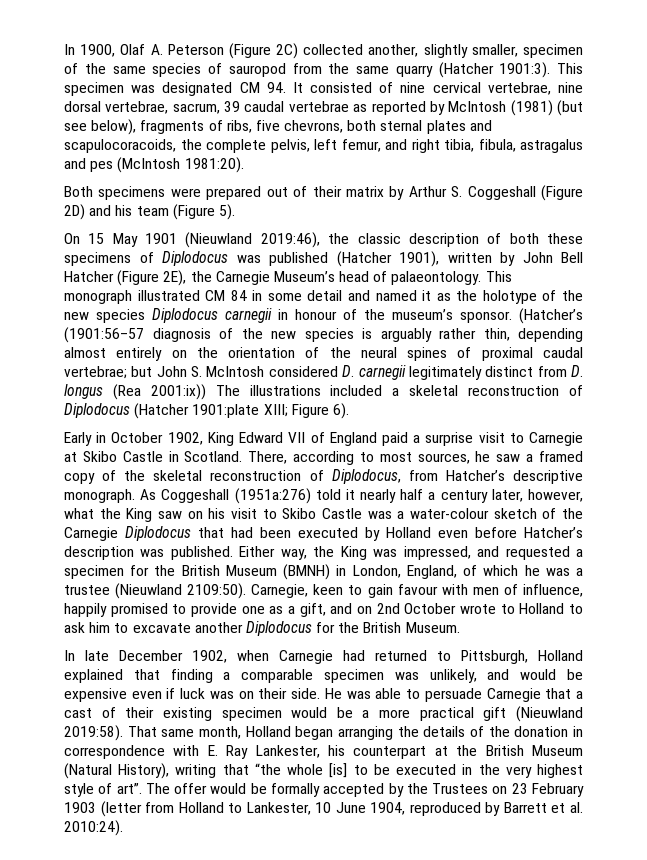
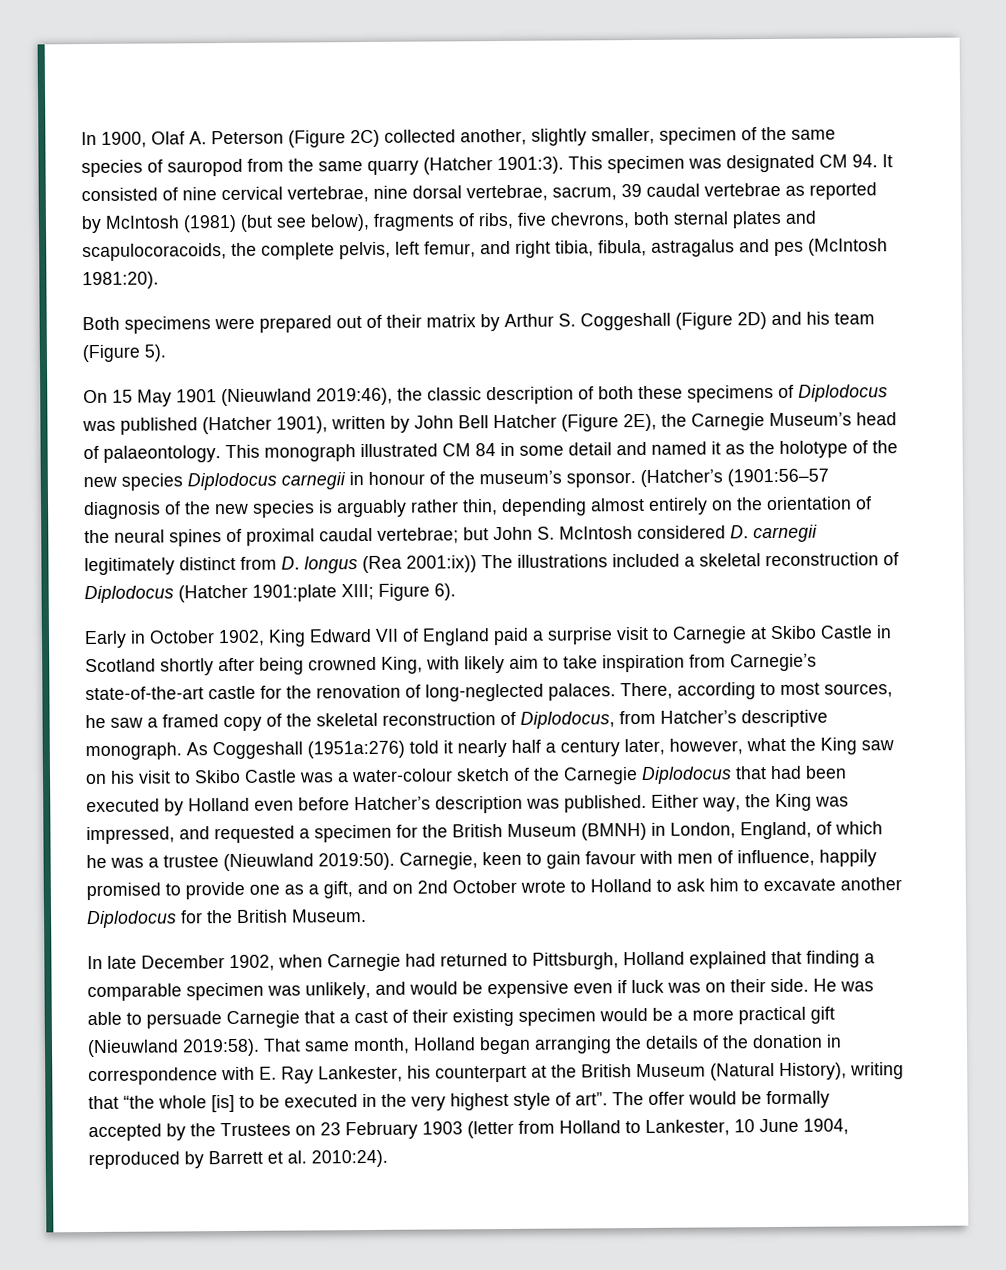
- Early in October 1902, King Edward VII of England paid a surprise visit to Carnegie at Skibo Castle in Scotland.
+ Early in October 1902, King Edward VII of England paid a surprise visit to Carnegie at Skibo Castle in Scotland shortly after being crowned King, with likely aim to take inspiration from Carnegie’s state-of-the-art castle for the renovation of long-neglected palaces.
- Either way, the King was impressed, and requested a specimen for the British Museum (BMNH) in London, England, of which he was a trustee (Nieuwland 2109:50).
+ Either way, the King was impressed, and requested a specimen for the British Museum (BMNH) in London, England, of which he was a trustee (Nieuwland 2019:50).

